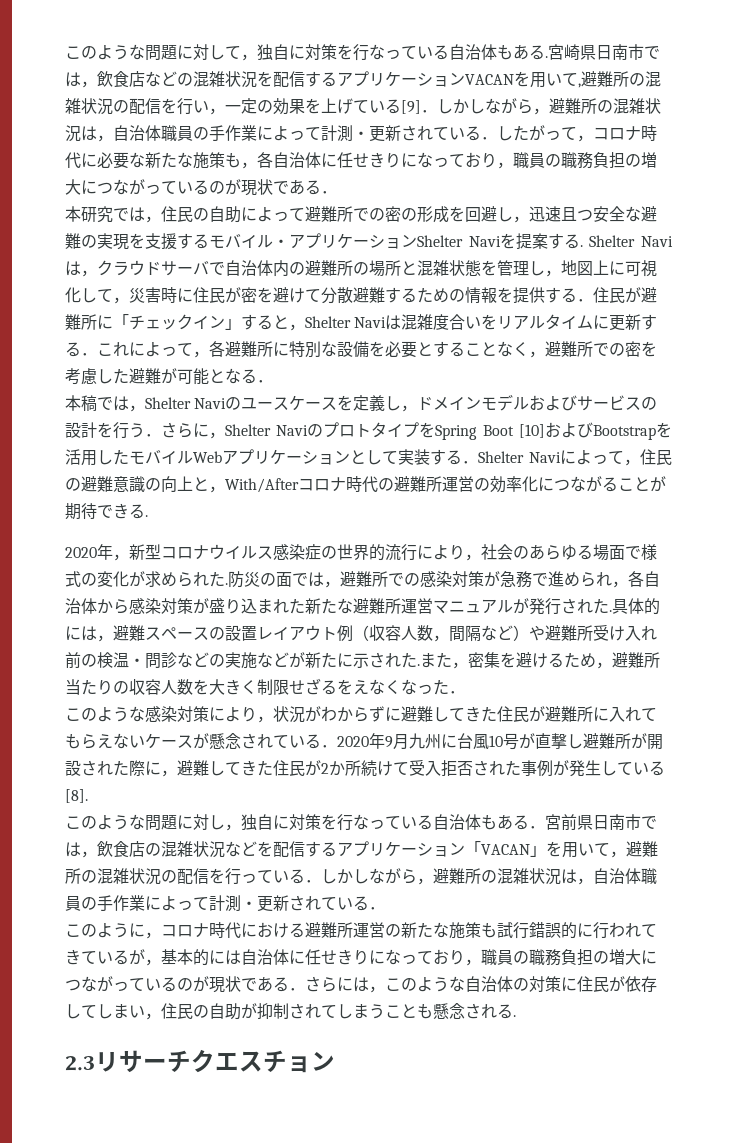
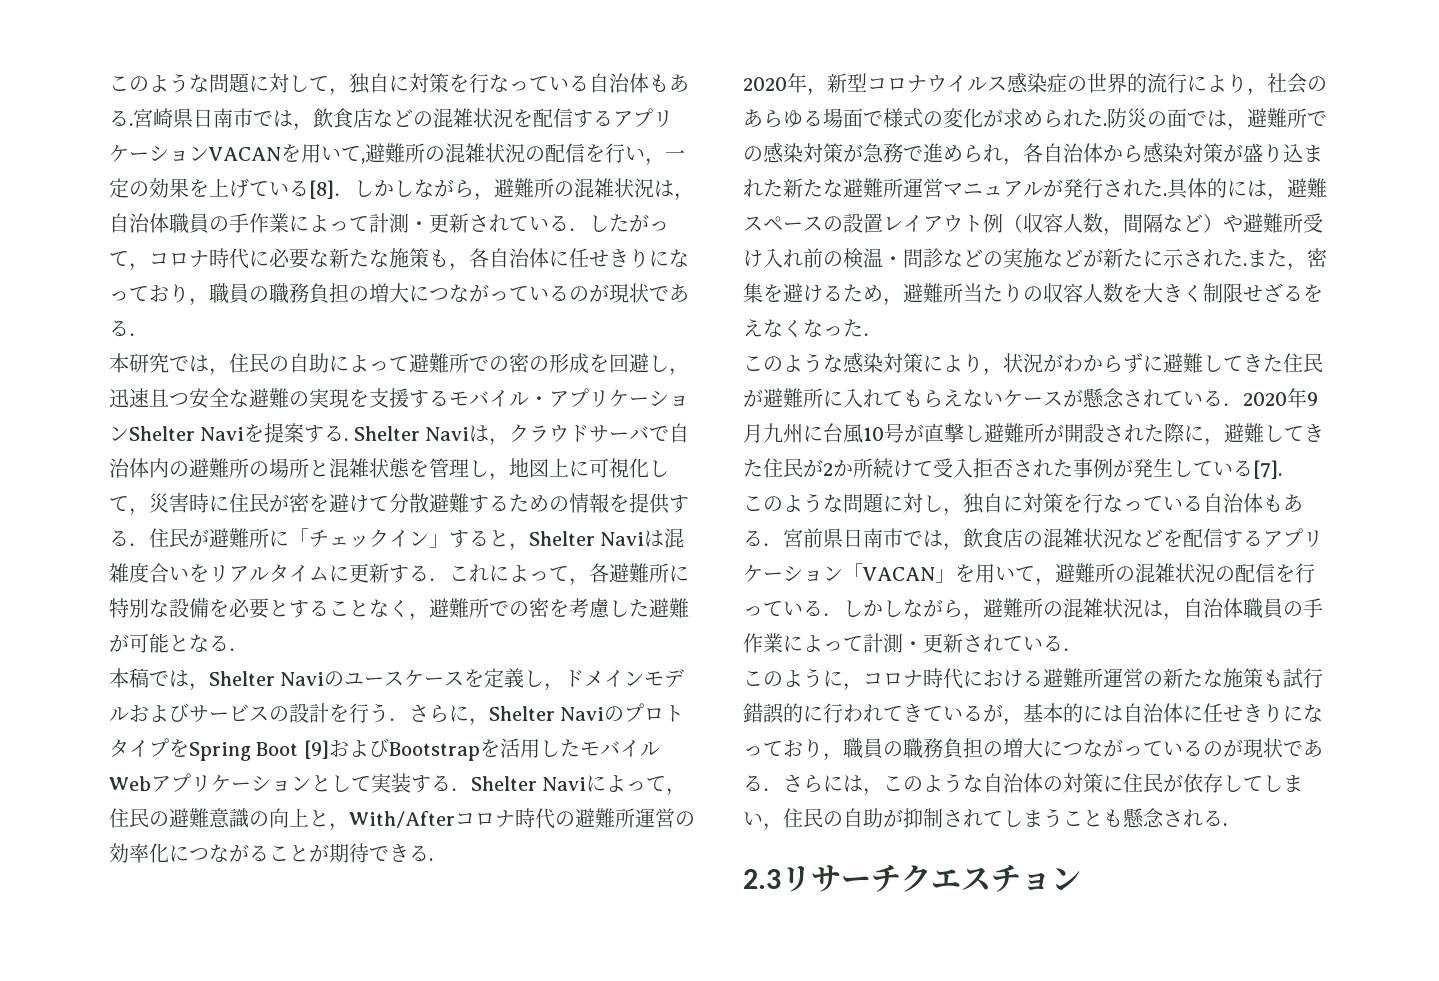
- 宮崎県日南市では，飲食店などの混雑状況を配信するアプリケーションVACANを用いて,避難所の混雑状況の配信を行い，一定の効果を上げている[9]．しかしながら，避難所の混雑状況は，自治体職員の手作業によって計測・更新されている．したがって，コロナ時代に必要な新たな施策も，各自治体に任せきりになっており，職員の職務負担の増大につながっているのが現状である．
+ 宮崎県日南市では，飲食店などの混雑状況を配信するアプリケーションVACANを用いて,避難所の混雑状況の配信を行い，一定の効果を上げている[8]．しかしながら，避難所の混雑状況は，自治体職員の手作業によって計測・更新されている．したがって，コロナ時代に必要な新たな施策も，各自治体に任せきりになっており，職員の職務負担の増大につながっているのが現状である．
- 本稿では，Shelter Naviのユースケースを定義し，ドメインモデルおよびサービスの設計を行う．さらに，Shelter NaviのプロトタイプをSpring Boot [10]およびBootstrapを活用したモバイルWebアプリケーションとして実装する．Shelter Naviによって，住民の避難意識の向上と，With/Afterコロナ時代の避難所運営の効率化につながることが期待できる.
+ 本稿では，Shelter Naviのユースケースを定義し，ドメインモデルおよびサービスの設計を行う．さらに，Shelter NaviのプロトタイプをSpring Boot [9]およびBootstrapを活用したモバイルWebアプリケーションとして実装する．Shelter Naviによって，住民の避難意識の向上と，With/Afterコロナ時代の避難所運営の効率化につながることが期待できる.
- このような感染対策により，状況がわからずに避難してきた住民が避難所に入れてもらえないケースが懸念されている．2020年9月九州に台風10号が直撃し避難所が開設された際に，避難してきた住民が2か所続けて受入拒否された事例が発生している[8].
+ このような感染対策により，状況がわからずに避難してきた住民が避難所に入れてもらえないケースが懸念されている．2020年9月九州に台風10号が直撃し避難所が開設された際に，避難してきた住民が2か所続けて受入拒否された事例が発生している[7].

